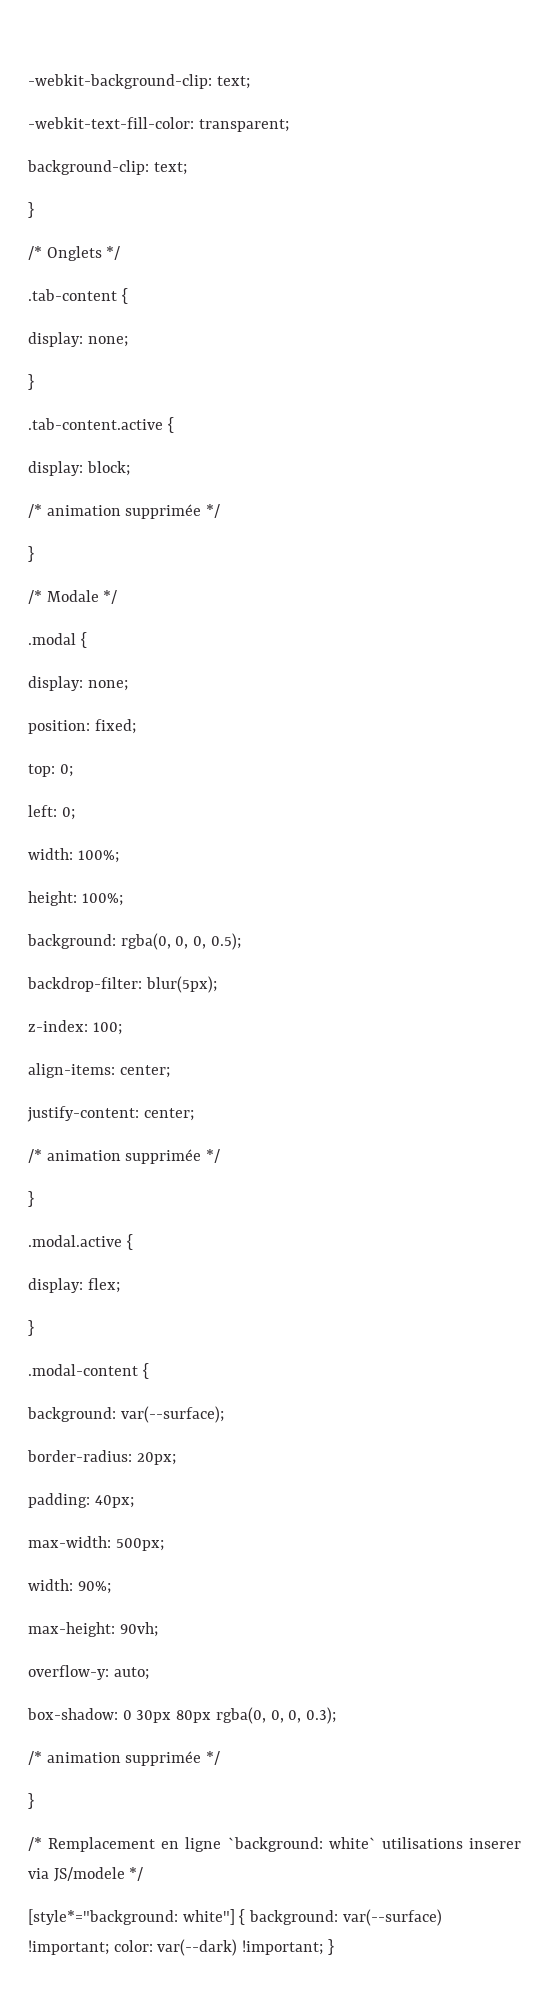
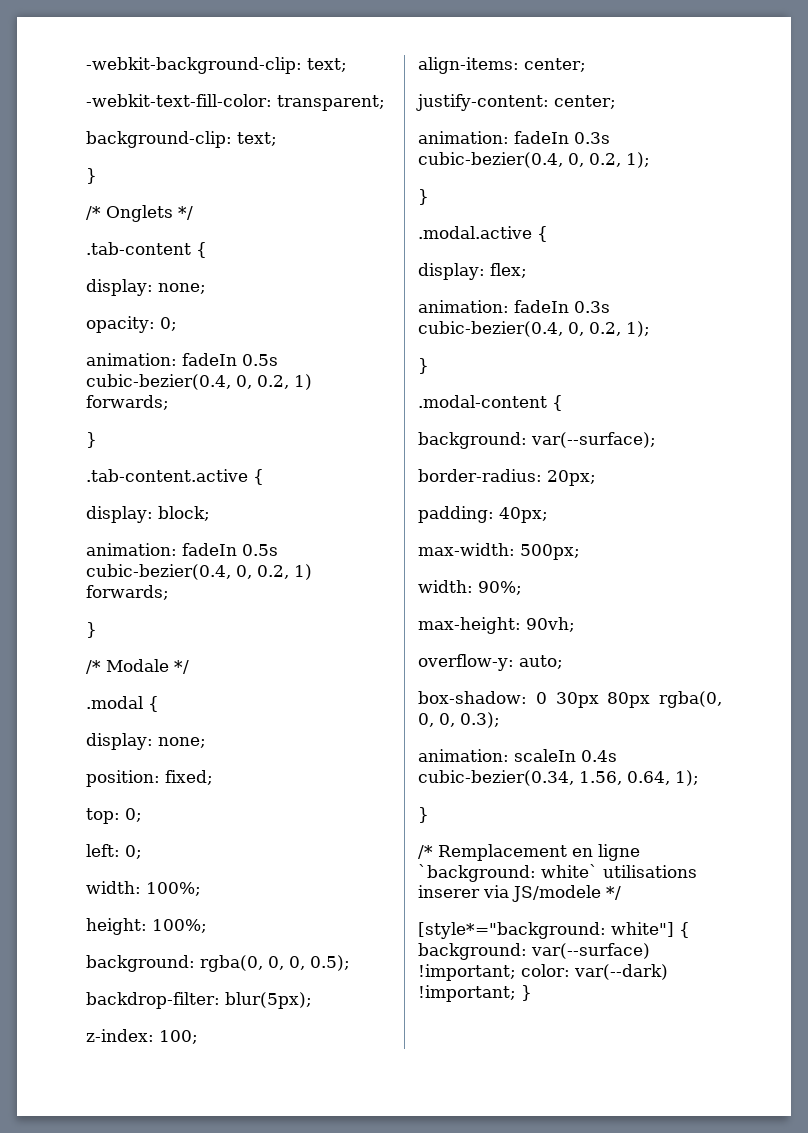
+ opacity: 0;
+ animation: fadeIn 0.5s cubic-bezier(0.4, 0, 0.2, 1) forwards;
  display: block;
- /* animation supprimée */
+ animation: fadeIn 0.5s cubic-bezier(0.4, 0, 0.2, 1) forwards;
  justify-content: center;
- /* animation supprimée */
+ animation: fadeIn 0.3s cubic-bezier(0.4, 0, 0.2, 1);
  display: flex;
+ animation: fadeIn 0.3s cubic-bezier(0.4, 0, 0.2, 1);
  box-shadow: 0 30px 80px rgba(0, 0, 0, 0.3);
- /* animation supprimée */
+ animation: scaleIn 0.4s cubic-bezier(0.34, 1.56, 0.64, 1);

